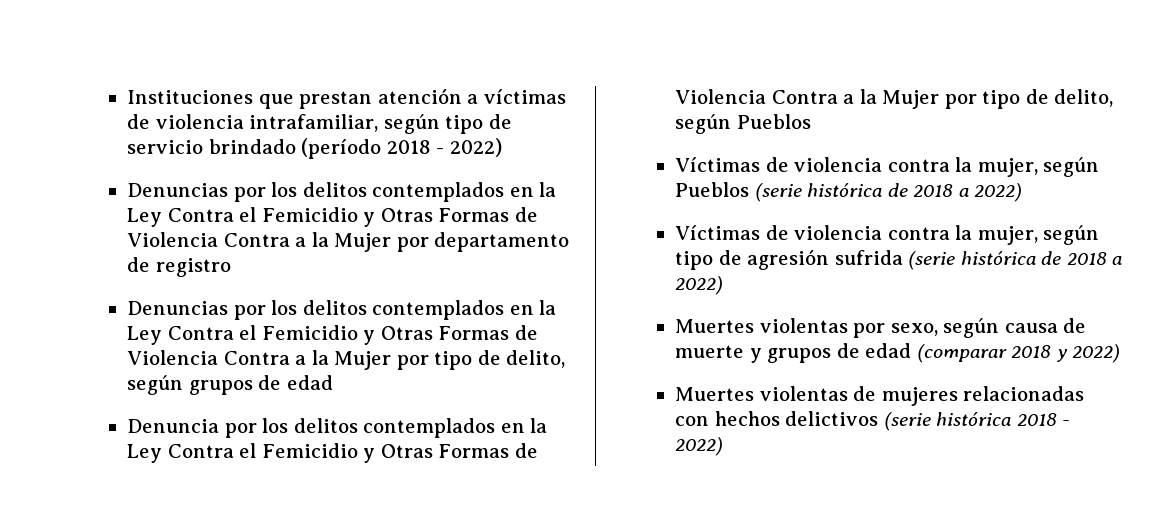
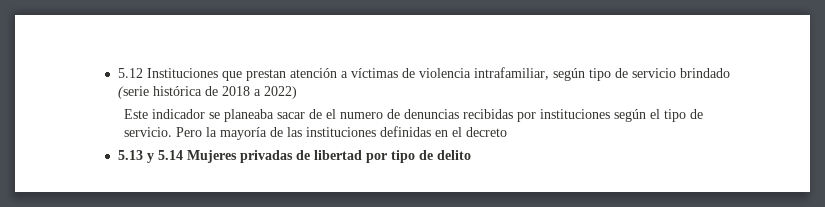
- Instituciones que prestan atención a víctimas de violencia intrafamiliar, según tipo de servicio brindado (período 2018 - 2022)
- Denuncias por los delitos contemplados en la Ley Contra el Femicidio y Otras Formas de Violencia Contra a la Mujer por departamento de registro
- Denuncias por los delitos contemplados en la Ley Contra el Femicidio y Otras Formas de Violencia Contra a la Mujer por tipo de delito, según grupos de edad
- Denuncia por los delitos contemplados en la Ley Contra el Femicidio y Otras Formas de Violencia Contra a la Mujer por tipo de delito, según Pueblos
- Víctimas de violencia contra la mujer, según Pueblos (serie histórica de 2018 a 2022)
- Víctimas de violencia contra la mujer, según tipo de agresión sufrida (serie histórica de 2018 a 2022)
- Muertes violentas por sexo, según causa de muerte y grupos de edad (comparar 2018 y 2022)
- Muertes violentas de mujeres relacionadas con hechos delictivos (serie histórica 2018 - 2022)
+ 5.12 Instituciones que prestan atención a víctimas de violencia intrafamiliar, según tipo de servicio brindado (serie histórica de 2018 a 2022)
+ Este indicador se planeaba sacar de el numero de denuncias recibidas por instituciones según el tipo de servicio. Pero la mayoría de las instituciones definidas en el decreto
+ 5.13 y 5.14 Mujeres privadas de libertad por tipo de delito

